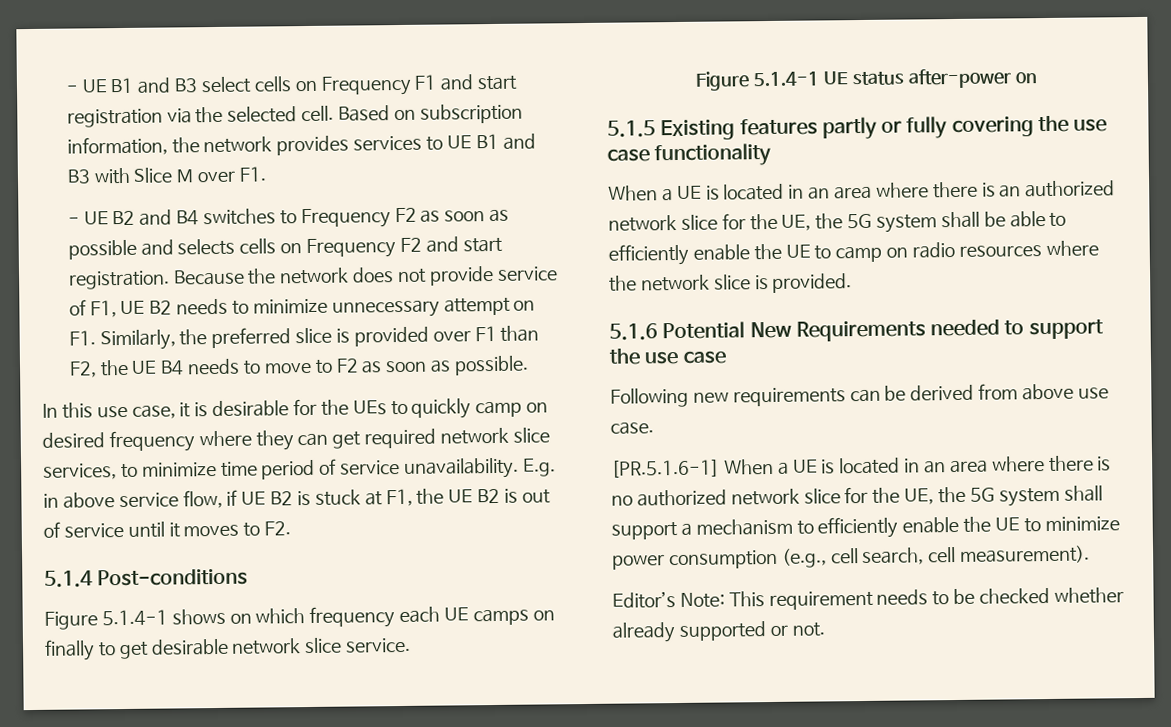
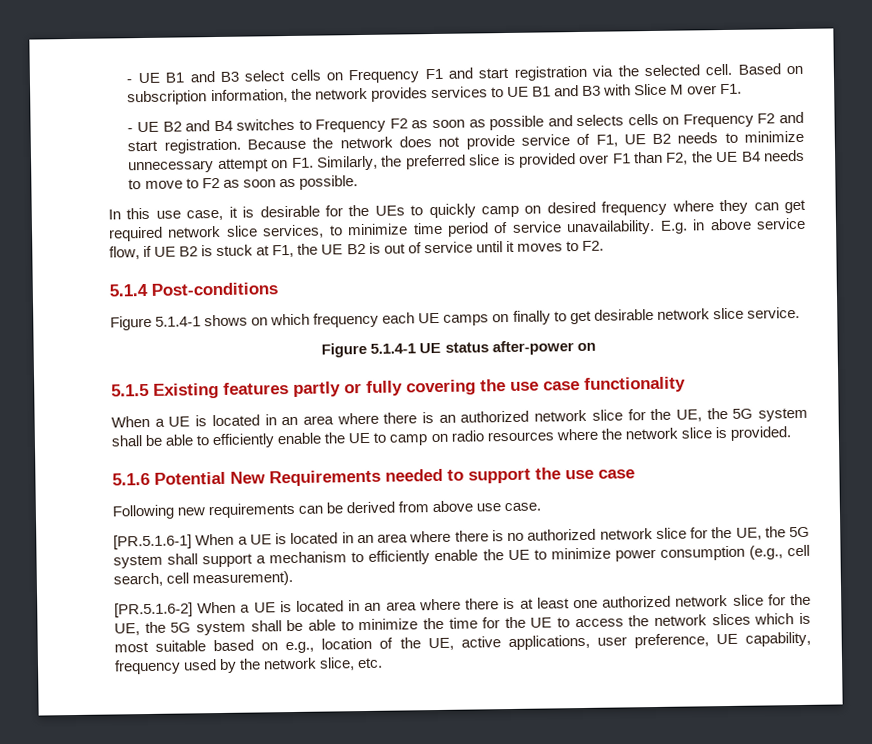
- Editor’s Note: This requirement needs to be checked whether already supported or not.
+ [PR.5.1.6-2] When a UE is located in an area where there is at least one authorized network slice for the UE, the 5G system shall be able to minimize the time for the UE to access the network slices which is most suitable based on e.g., location of the UE, active applications, user preference, UE capability, frequency used by the network slice, etc.

